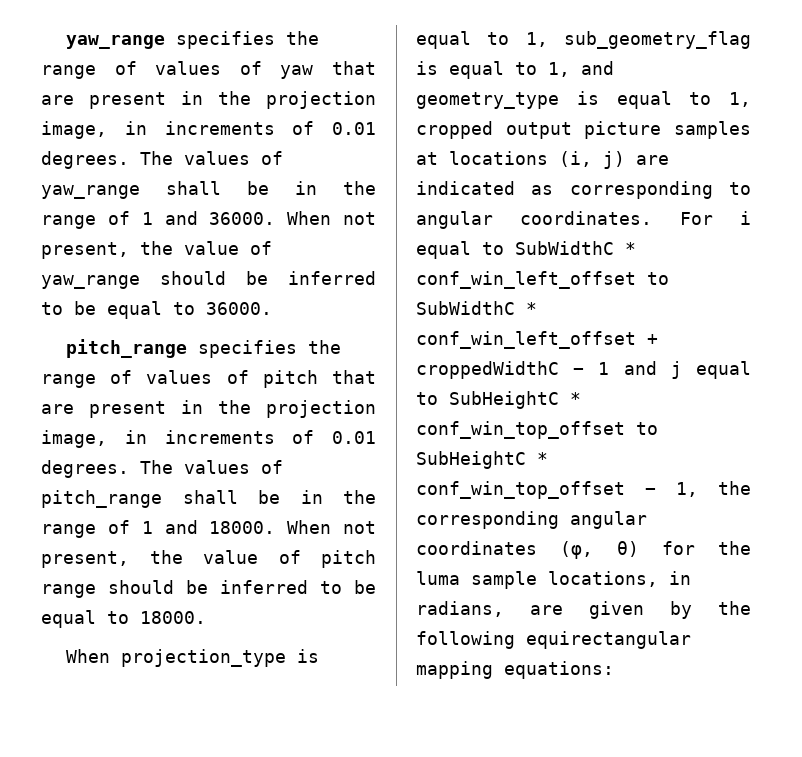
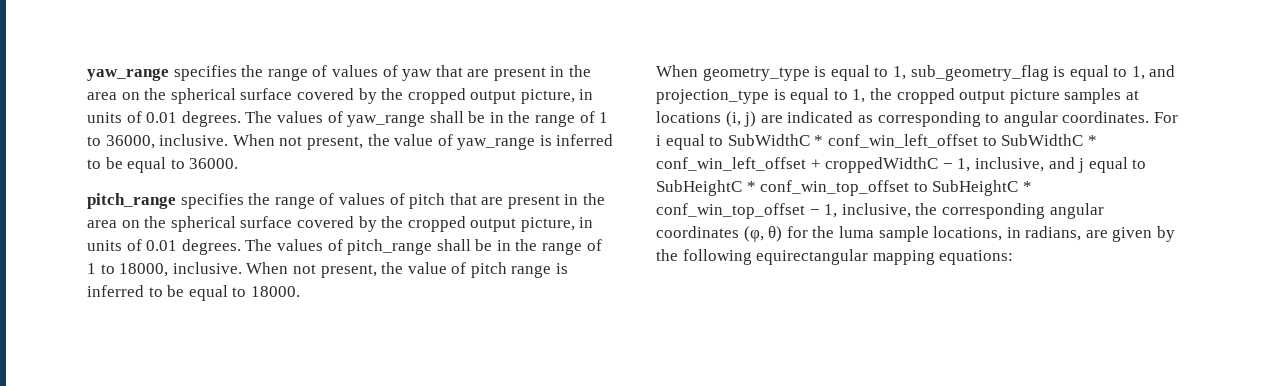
- yaw_range specifies the range of values of yaw that are present in the projection image, in increments of 0.01 degrees.
+ yaw_range specifies the range of values of yaw that are present in the area on the spherical surface covered by the cropped output picture, in units of 0.01 degrees.
- The values of yaw_range shall be in the range of 1 and 36000.
+ The values of yaw_range shall be in the range of 1 to 36000, inclusive.
- When not present, the value of yaw_range should be inferred to be equal to 36000.
+ When not present, the value of yaw_range is inferred to be equal to 36000.
- pitch_range specifies the range of values of pitch that are present in the projection image, in increments of 0.01 degrees.
+ pitch_range specifies the range of values of pitch that are present in the area on the spherical surface covered by the cropped output picture, in units of 0.01 degrees.
- The values of pitch_range shall be in the range of 1 and 18000.
+ The values of pitch_range shall be in the range of 1 to 18000, inclusive.
- When not present, the value of pitch range should be inferred to be equal to 18000.
+ When not present, the value of pitch range is inferred to be equal to 18000.
- When projection_type is equal to 1, sub_geometry_flag is equal to 1, and geometry_type is equal to 1, cropped output picture samples at locations (i, j) are indicated as corresponding to angular coordinates.
+ When geometry_type is equal to 1, sub_geometry_flag is equal to 1, and projection_type is equal to 1, the cropped output picture samples at locations (i, j) are indicated as corresponding to angular coordinates.
- For i equal to SubWidthC * conf_win_left_offset to SubWidthC * conf_win_left_offset + croppedWidthC − 1 and j equal to SubHeightC * conf_win_top_offset to SubHeightC * conf_win_top_offset − 1, the corresponding angular coordinates (φ, θ) for the luma sample locations, in radians, are given by the following equirectangular mapping equations:
+ For i equal to SubWidthC * conf_win_left_offset to SubWidthC * conf_win_left_offset + croppedWidthC − 1, inclusive, and j equal to SubHeightC * conf_win_top_offset to SubHeightC * conf_win_top_offset − 1, inclusive, the corresponding angular coordinates (φ, θ) for the luma sample locations, in radians, are given by the following equirectangular mapping equations:

